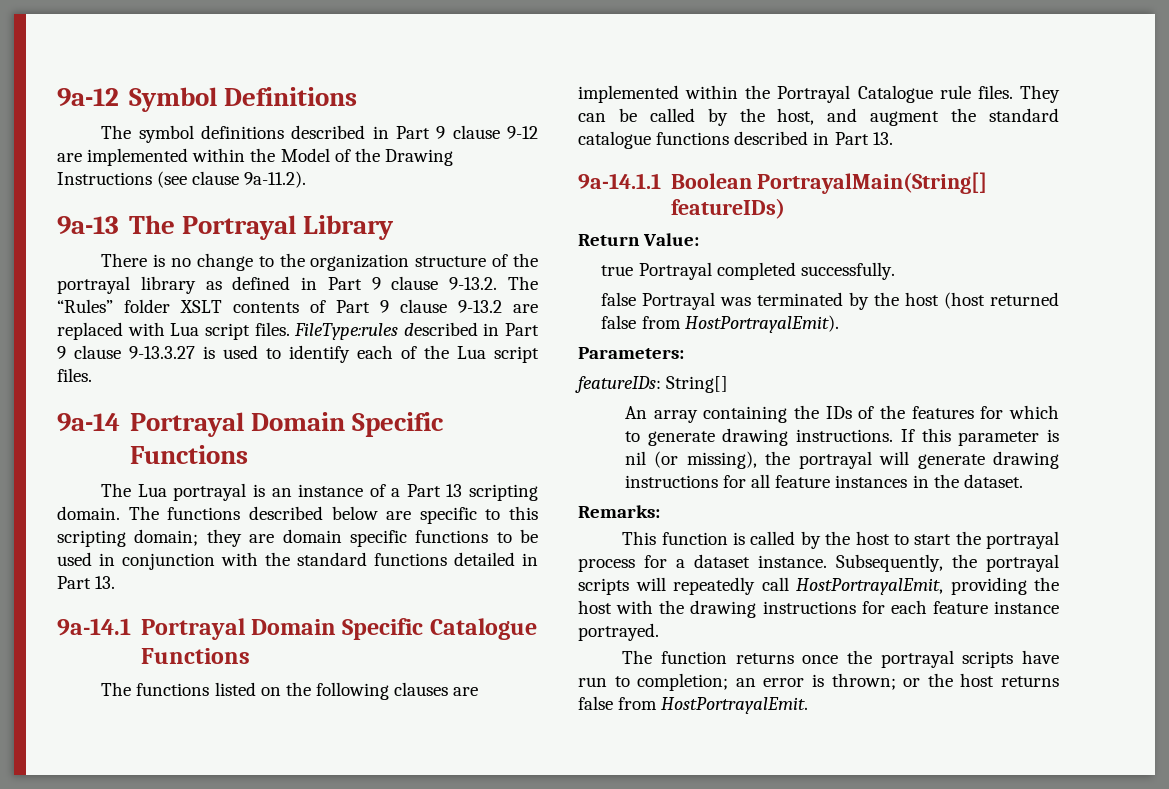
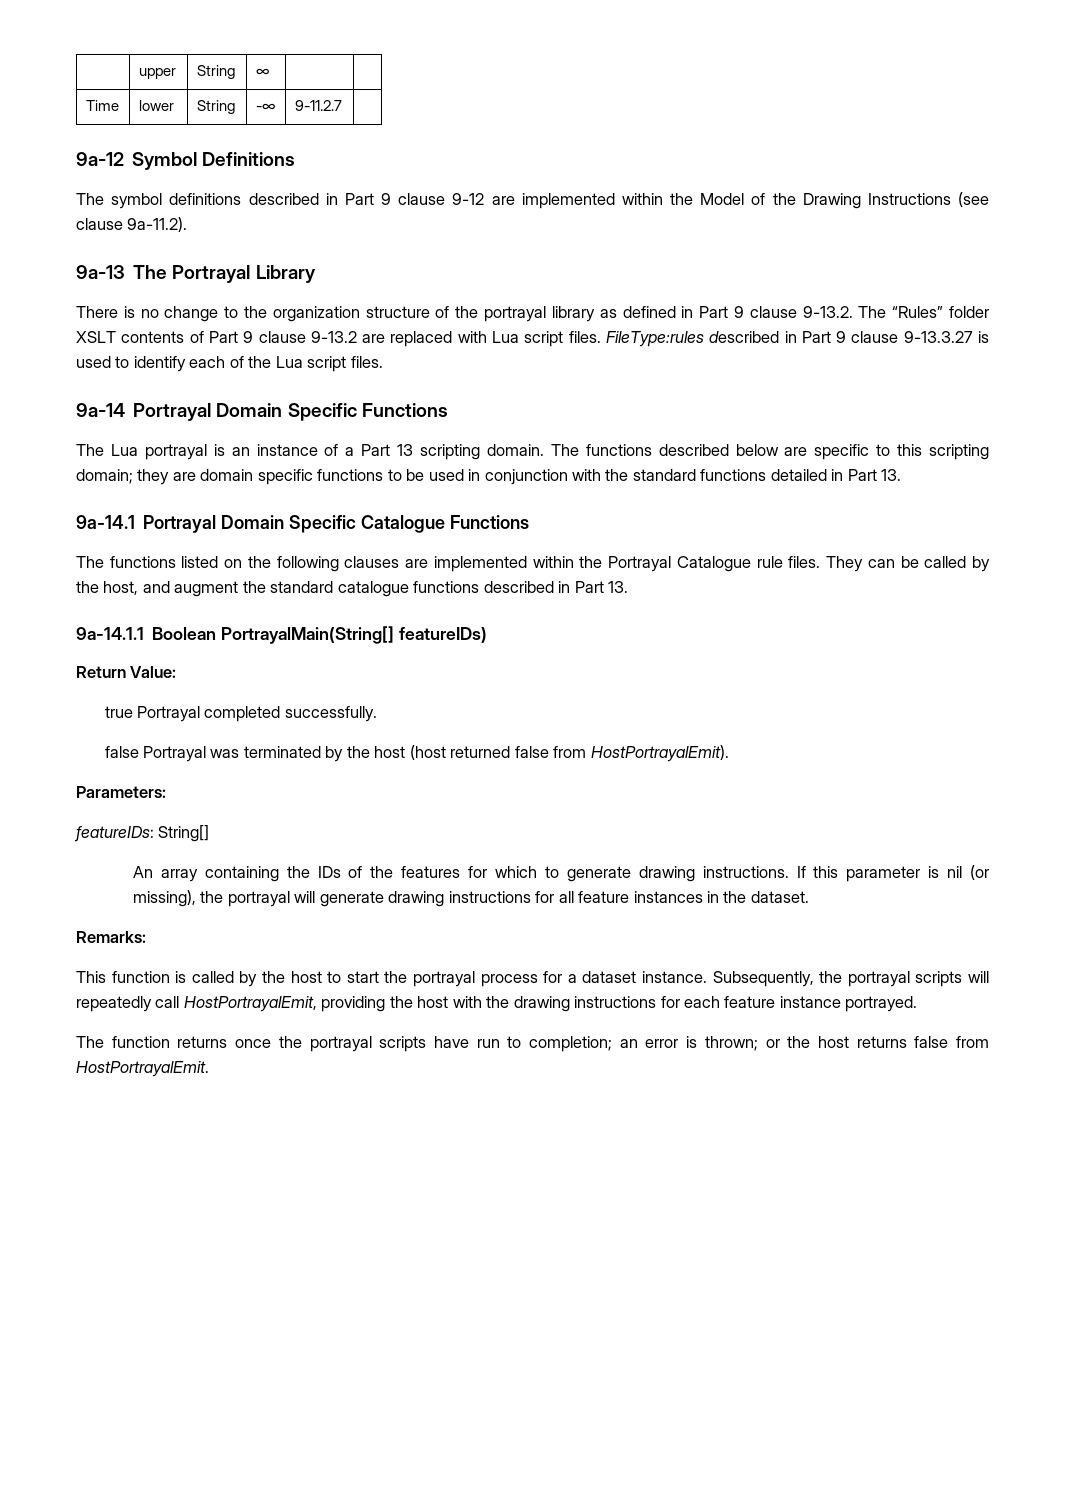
+ | upper | String | ∞ | |
+ Time | lower | String | -∞ | 9-11.2.7 |

